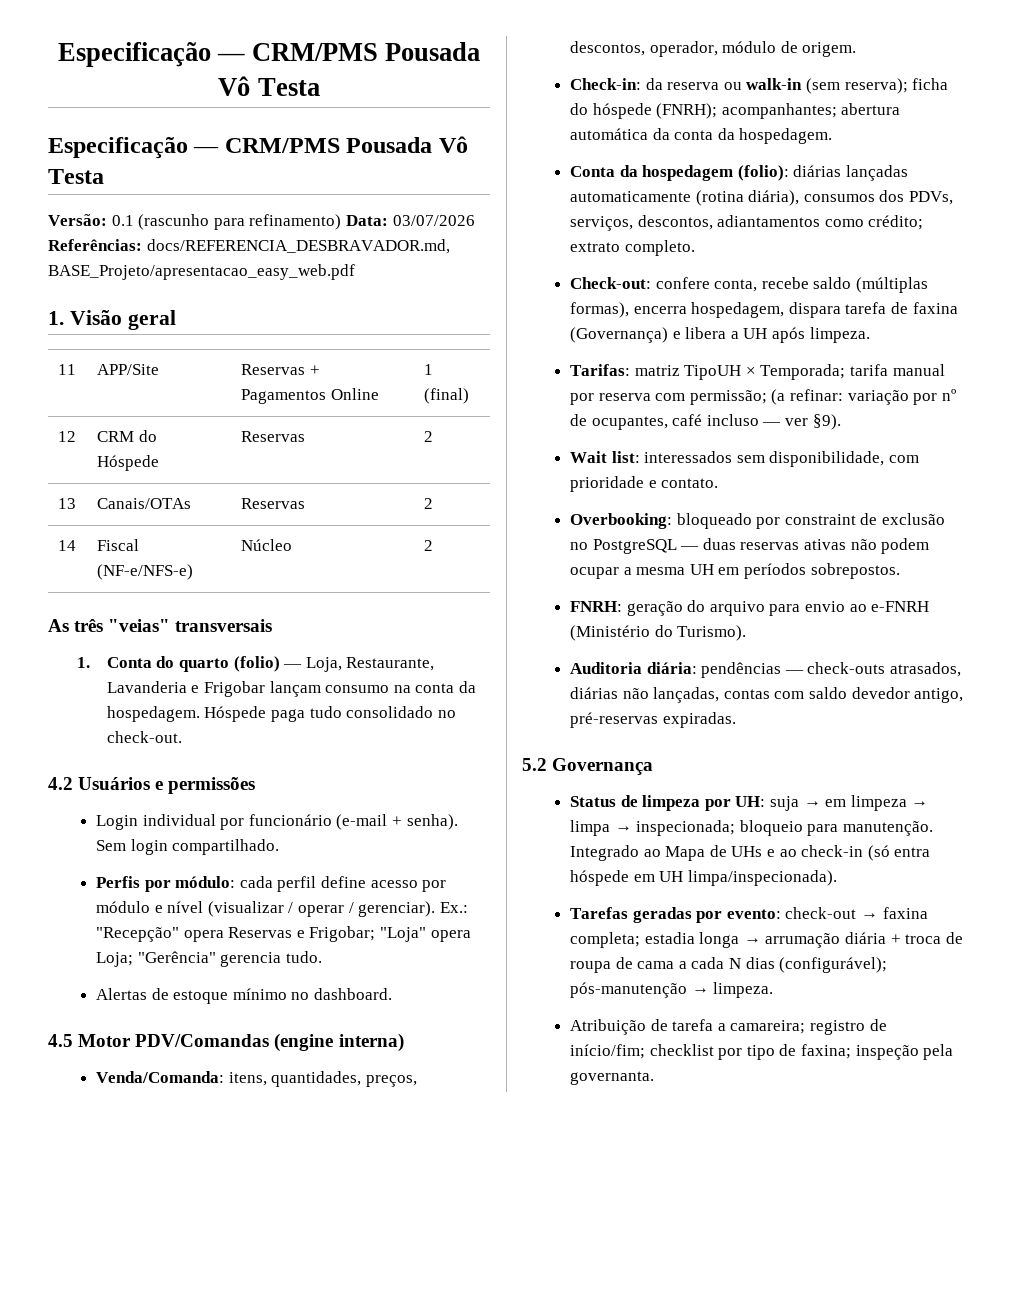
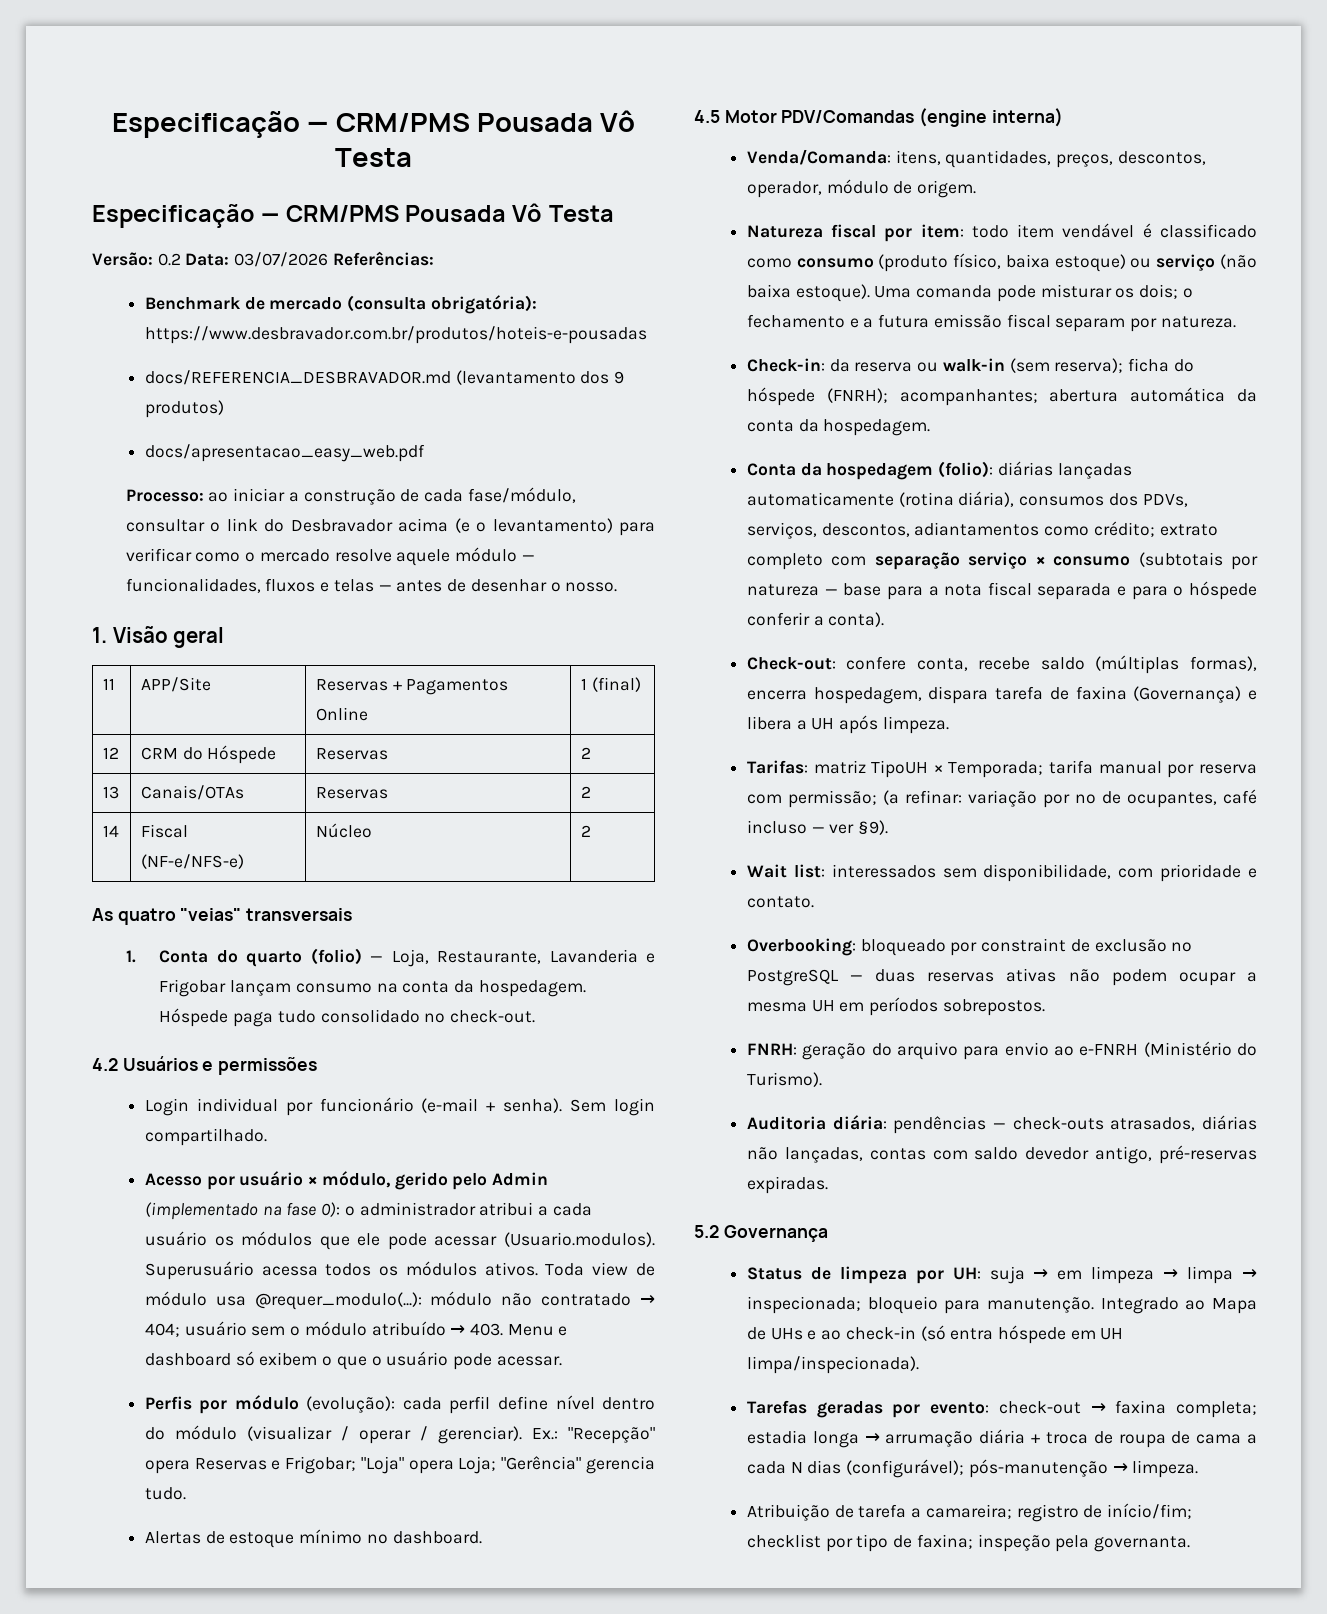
- Versão: 0.1 (rascunho para refinamento) Data: 03/07/2026 Referências: docs/REFERENCIA_DESBRAVADOR.md, BASE_Projeto/apresentacao_easy_web.pdf
+ Versão: 0.2 Data: 03/07/2026 Referências:
+ Benchmark de mercado (consulta obrigatória): https://www.desbravador.com.br/produtos/hoteis-e-pousadas
+ docs/REFERENCIA_DESBRAVADOR.md (levantamento dos 9 produtos)
+ docs/apresentacao_easy_web.pdf
+ Processo: ao iniciar a construção de cada fase/módulo, consultar o link do Desbravador acima (e o levantamento) para verificar como o mercado resolve aquele módulo — funcionalidades, fluxos e telas — antes de desenhar o nosso.
- As três "veias" transversais
+ As quatro "veias" transversais
+ Acesso por usuário × módulo, gerido pelo Admin (implementado na fase 0): o administrador atribui a cada usuário os módulos que ele pode acessar (Usuario.modulos). Superusuário acessa todos os módulos ativos. Toda view de módulo usa @requer_modulo(...): módulo não contratado → 404; usuário sem o módulo atribuído → 403. Menu e dashboard só exibem o que o usuário pode acessar.
- Perfis por módulo: cada perfil define acesso por módulo e nível (visualizar / operar / gerenciar).
+ Perfis por módulo (evolução): cada perfil define nível dentro do módulo (visualizar / operar / gerenciar).
+ Natureza fiscal por item: todo item vendável é classificado como consumo (produto físico, baixa estoque) ou serviço (não baixa estoque). Uma comanda pode misturar os dois; o fechamento e a futura emissão fiscal separam por natureza.
- Conta da hospedagem (folio): diárias lançadas automaticamente (rotina diária), consumos dos PDVs, serviços, descontos, adiantamentos como crédito; extrato completo.
+ Conta da hospedagem (folio): diárias lançadas automaticamente (rotina diária), consumos dos PDVs, serviços, descontos, adiantamentos como crédito; extrato completo com separação serviço × consumo (subtotais por natureza — base para a nota fiscal separada e para o hóspede conferir a conta).

